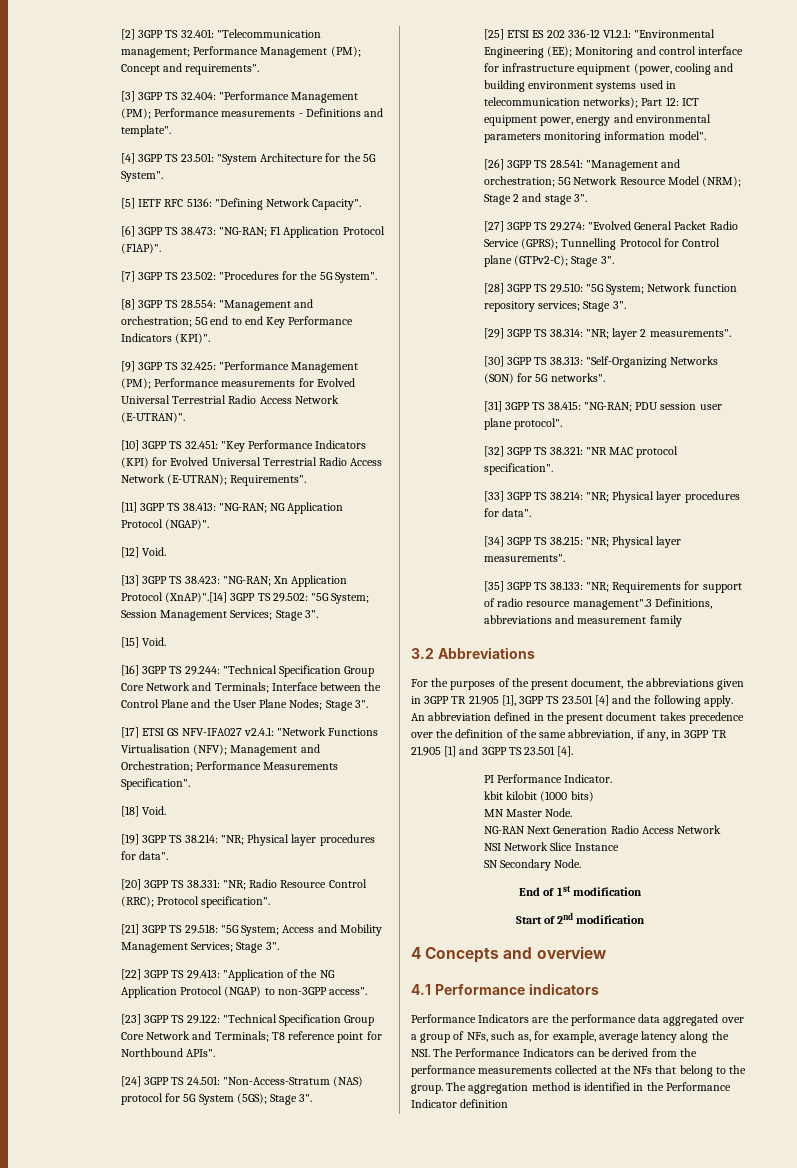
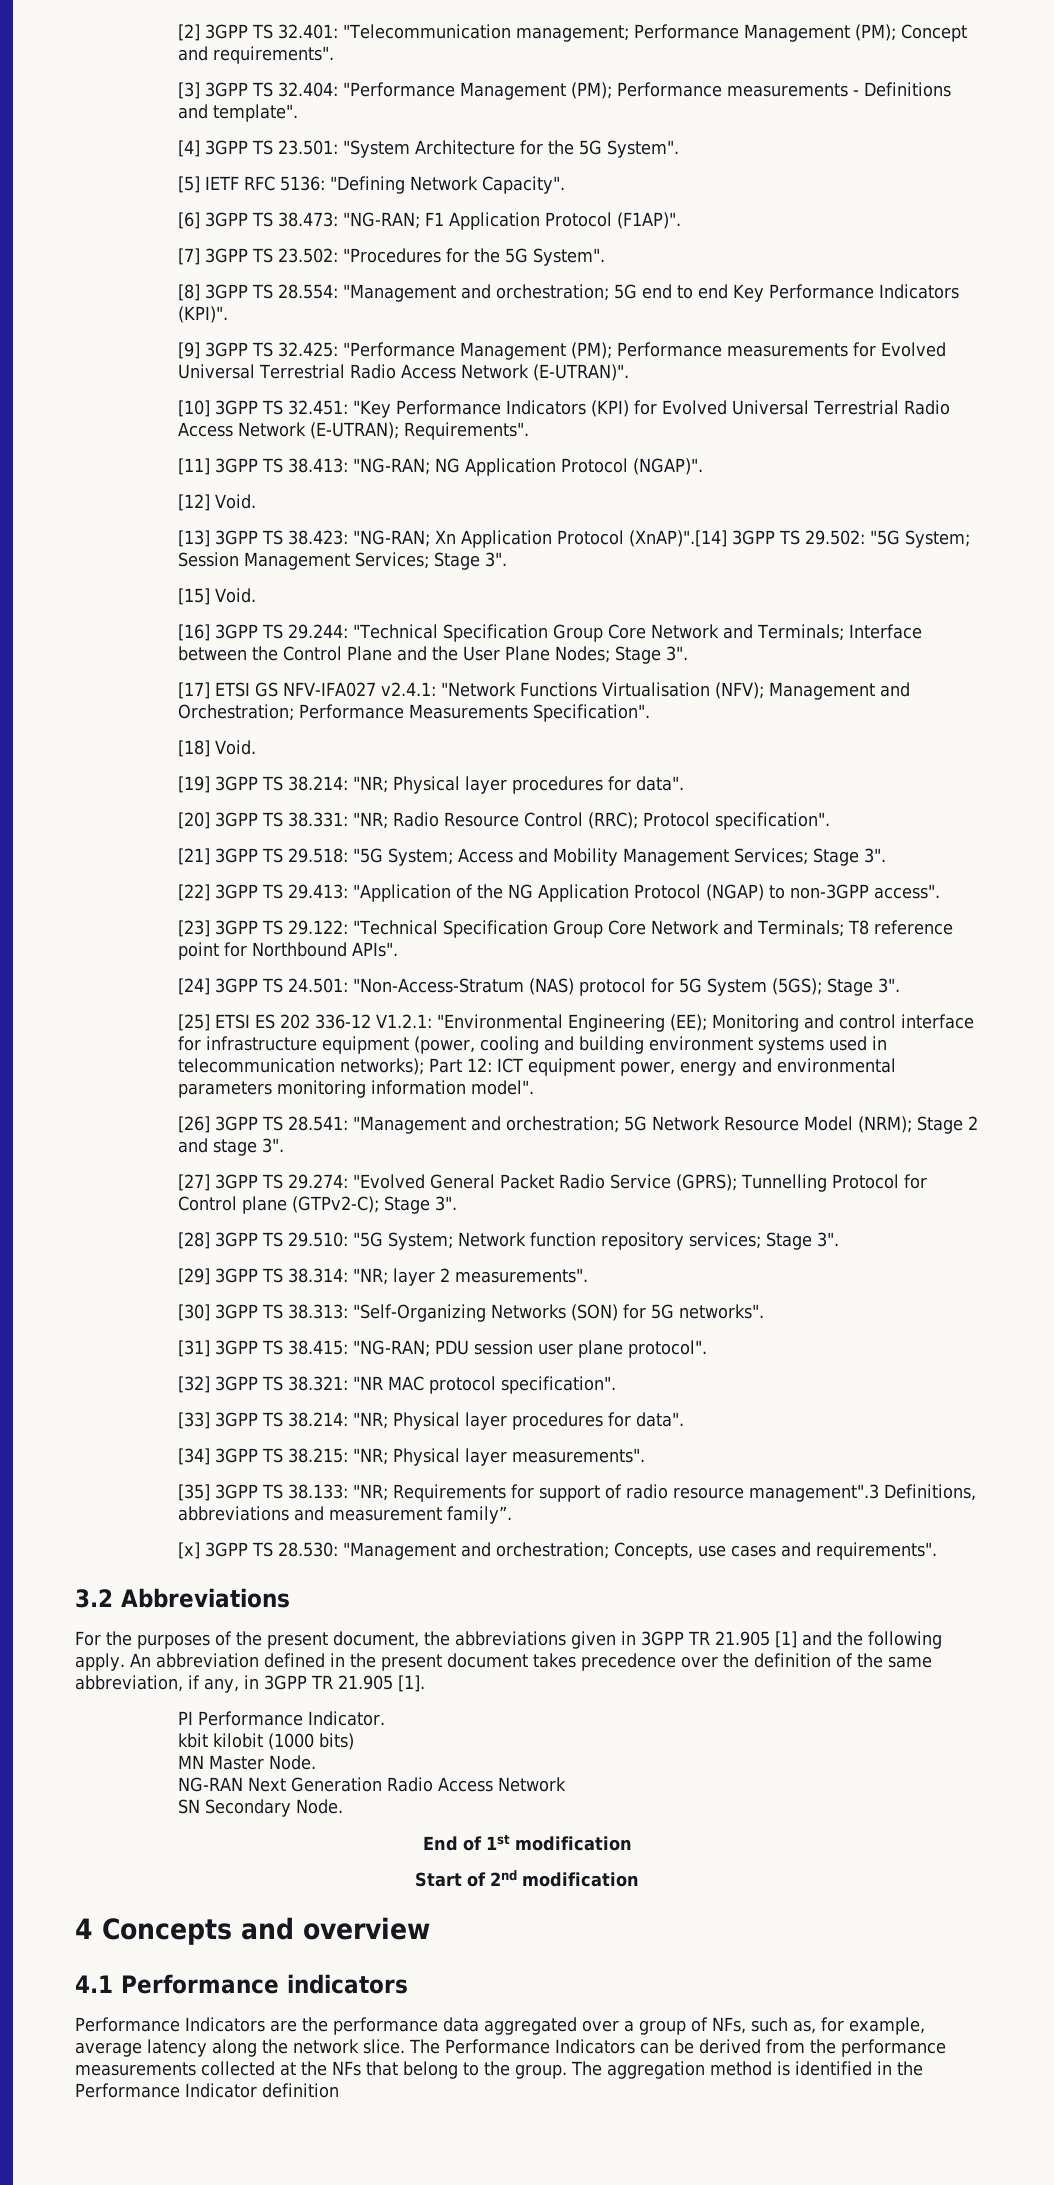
- [35] 3GPP TS 38.133: "NR; Requirements for support of radio resource management".3 Definitions, abbreviations and measurement family
+ [35] 3GPP TS 38.133: "NR; Requirements for support of radio resource management".3 Definitions, abbreviations and measurement family”.
+ [x] 3GPP TS 28.530: "Management and orchestration; Concepts, use cases and requirements".
- For the purposes of the present document, the abbreviations given in 3GPP TR 21.905 [1], 3GPP TS 23.501 [4] and the following apply.
+ For the purposes of the present document, the abbreviations given in 3GPP TR 21.905 [1] and the following apply.
- An abbreviation defined in the present document takes precedence over the definition of the same abbreviation, if any, in 3GPP TR 21.905 [1] and 3GPP TS 23.501 [4].
+ An abbreviation defined in the present document takes precedence over the definition of the same abbreviation, if any, in 3GPP TR 21.905 [1].
- NSI Network Slice Instance
- Performance Indicators are the performance data aggregated over a group of NFs, such as, for example, average latency along the NSI. The Performance Indicators can be derived from the performance measurements collected at the NFs that belong to the group.
+ Performance Indicators are the performance data aggregated over a group of NFs, such as, for example, average latency along the network slice. The Performance Indicators can be derived from the performance measurements collected at the NFs that belong to the group.

